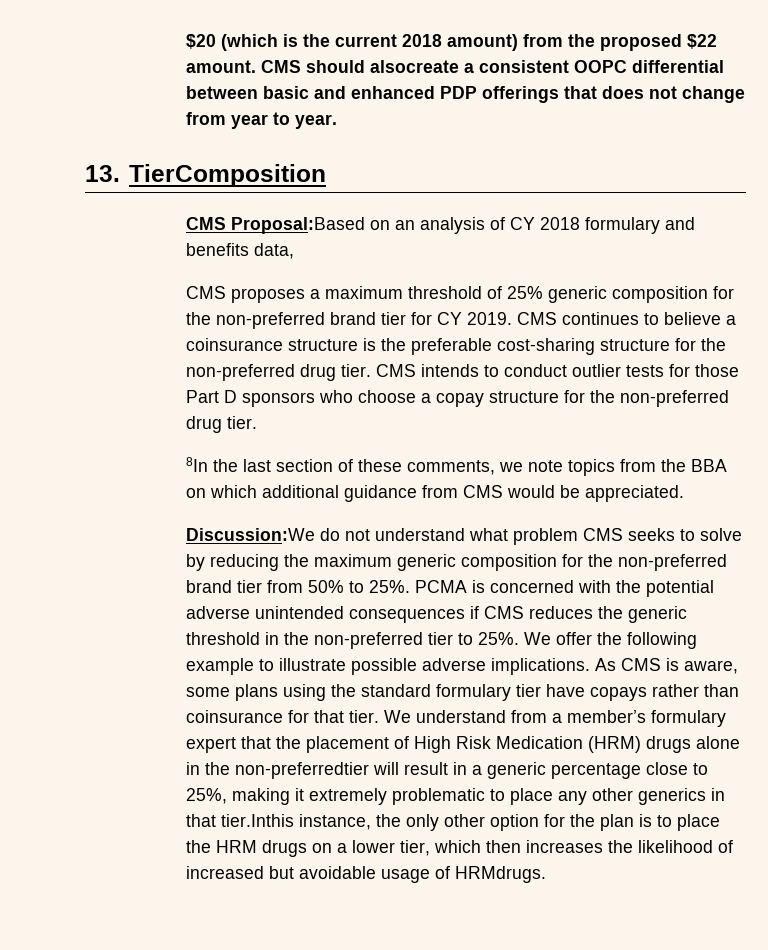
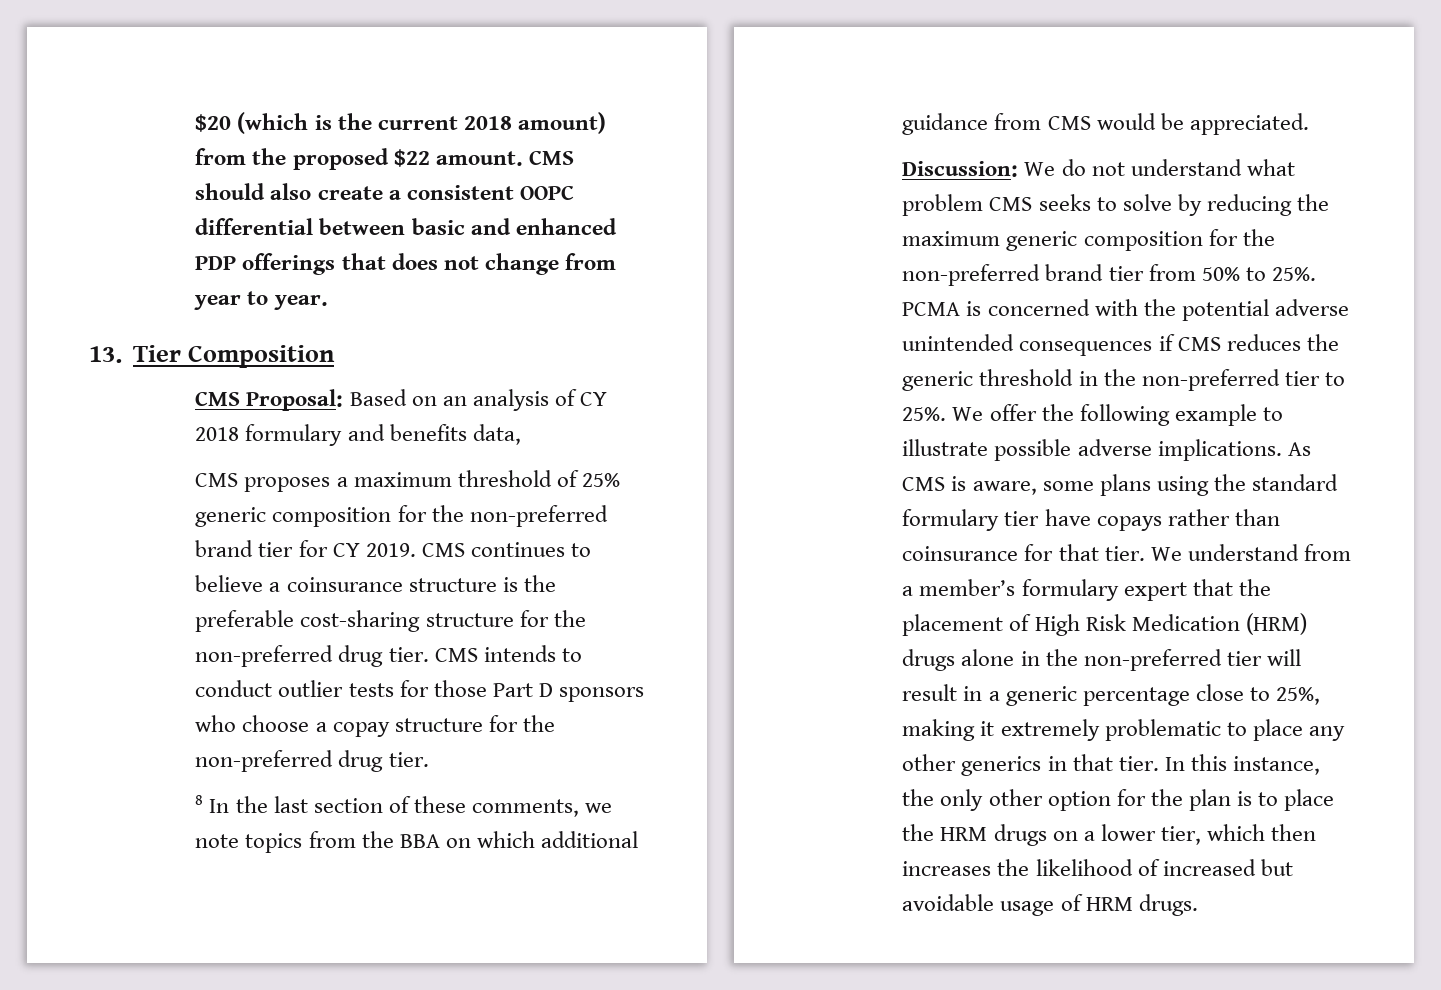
- CMS should alsocreate a consistent OOPC differential between basic and enhanced PDP offerings that does not change from year to year.
+ CMS should also create a consistent OOPC differential between basic and enhanced PDP offerings that does not change from year to year.
- 13. TierComposition
- CMS Proposal:Based on an analysis of CY 2018 formulary and benefits data,
+ 13. Tier Composition
+ CMS Proposal: Based on an analysis of CY 2018 formulary and benefits data,
- 8In the last section of these comments, we note topics from the BBA on which additional guidance from CMS would be appreciated.
+ 8 In the last section of these comments, we note topics from the BBA on which additional guidance from CMS would be appreciated.
- Discussion:We do not understand what problem CMS seeks to solve by reducing the maximum generic composition for the non-preferred brand tier from 50% to 25%.
+ Discussion: We do not understand what problem CMS seeks to solve by reducing the maximum generic composition for the non-preferred brand tier from 50% to 25%.
- We understand from a member’s formulary expert that the placement of High Risk Medication (HRM) drugs alone in the non-preferredtier will result in a generic percentage close to 25%, making it extremely problematic to place any other generics in that tier.Inthis instance, the only other option for the plan is to place the HRM drugs on a lower tier, which then increases the likelihood of increased but avoidable usage of HRMdrugs.
+ We understand from a member’s formulary expert that the placement of High Risk Medication (HRM) drugs alone in the non-preferred tier will result in a generic percentage close to 25%, making it extremely problematic to place any other generics in that tier. In this instance, the only other option for the plan is to place the HRM drugs on a lower tier, which then increases the likelihood of increased but avoidable usage of HRM drugs.

